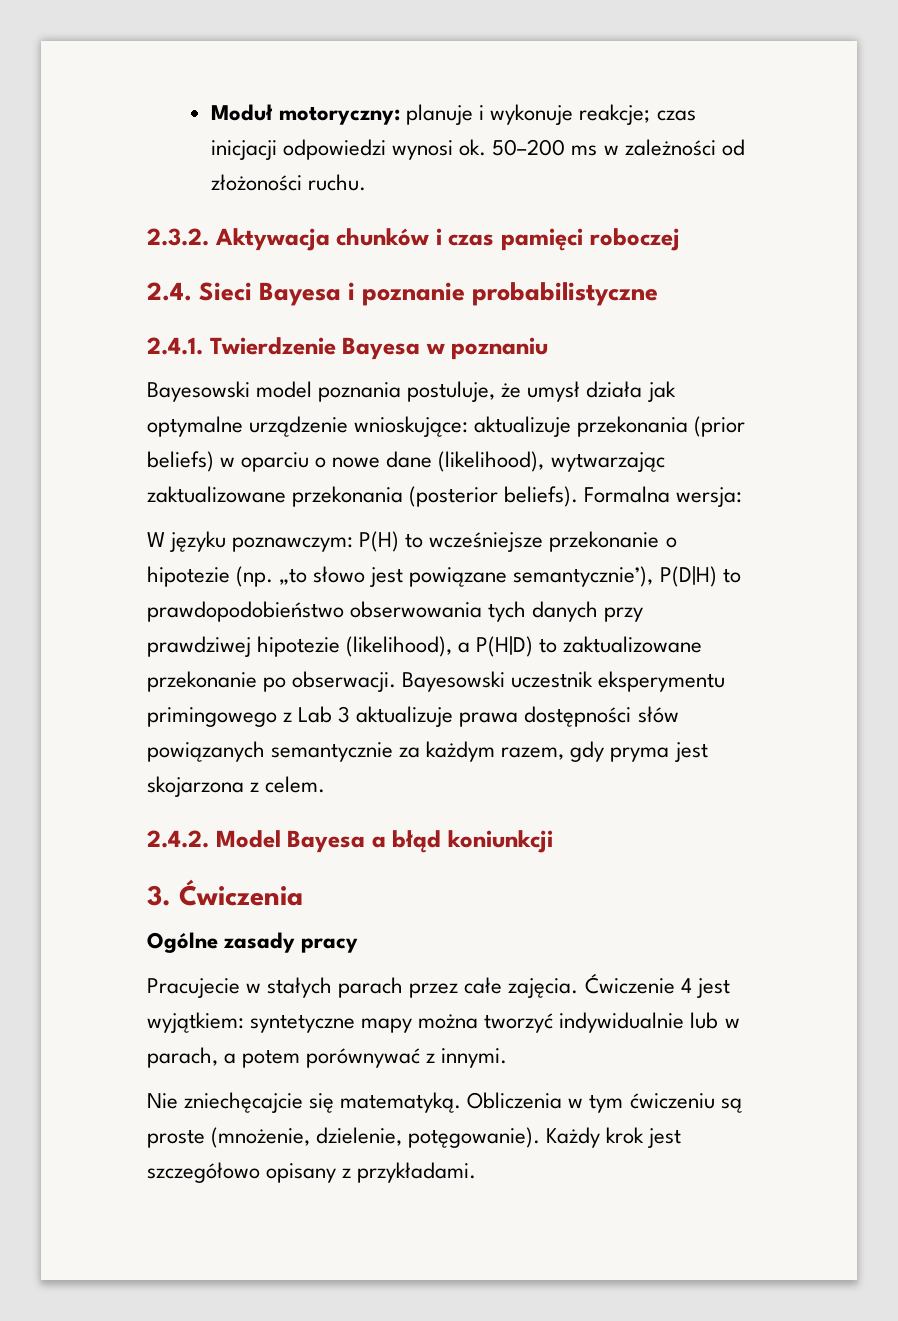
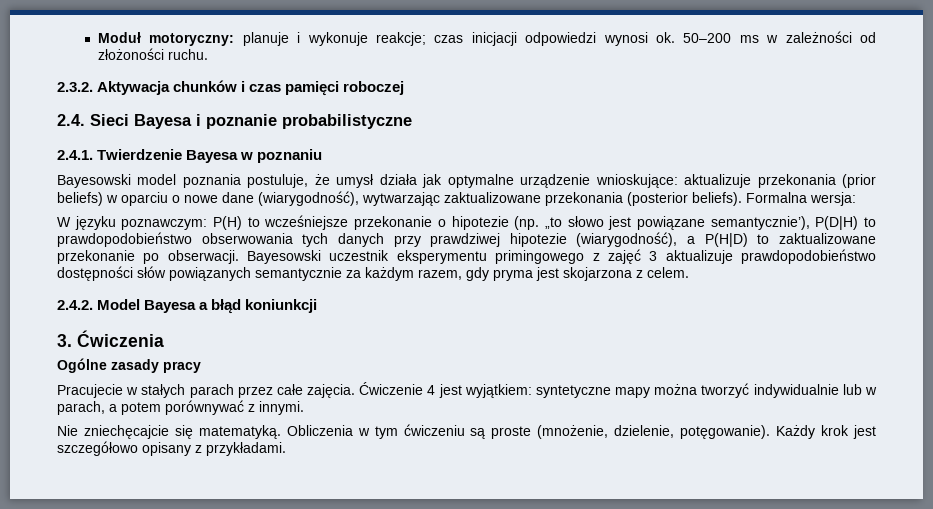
- Bayesowski model poznania postuluje, że umysł działa jak optymalne urządzenie wnioskujące: aktualizuje przekonania (prior beliefs) w oparciu o nowe dane (likelihood), wytwarzając zaktualizowane przekonania (posterior beliefs).
+ Bayesowski model poznania postuluje, że umysł działa jak optymalne urządzenie wnioskujące: aktualizuje przekonania (prior beliefs) w oparciu o nowe dane (wiarygodność), wytwarzając zaktualizowane przekonania (posterior beliefs).
- W języku poznawczym: P(H) to wcześniejsze przekonanie o hipotezie (np. „to słowo jest powiązane semantycznie’), P(D|H) to prawdopodobieństwo obserwowania tych danych przy prawdziwej hipotezie (likelihood), a P(H|D) to zaktualizowane przekonanie po obserwacji.
+ W języku poznawczym: P(H) to wcześniejsze przekonanie o hipotezie (np. „to słowo jest powiązane semantycznie’), P(D|H) to prawdopodobieństwo obserwowania tych danych przy prawdziwej hipotezie (wiarygodność), a P(H|D) to zaktualizowane przekonanie po obserwacji.
- Bayesowski uczestnik eksperymentu primingowego z Lab 3 aktualizuje prawa dostępności słów powiązanych semantycznie za każdym razem, gdy pryma jest skojarzona z celem.
+ Bayesowski uczestnik eksperymentu primingowego z zajęć 3 aktualizuje prawdopodobieństwo dostępności słów powiązanych semantycznie za każdym razem, gdy pryma jest skojarzona z celem.

